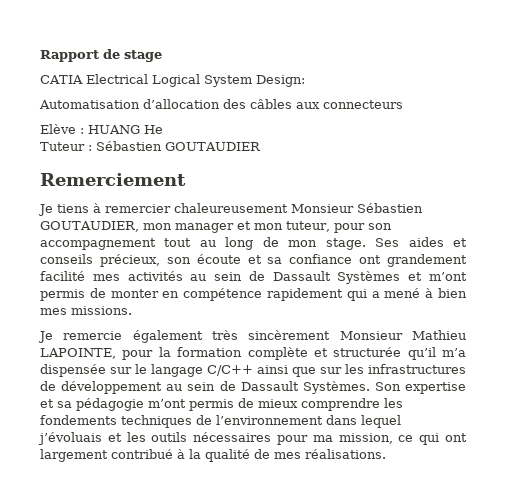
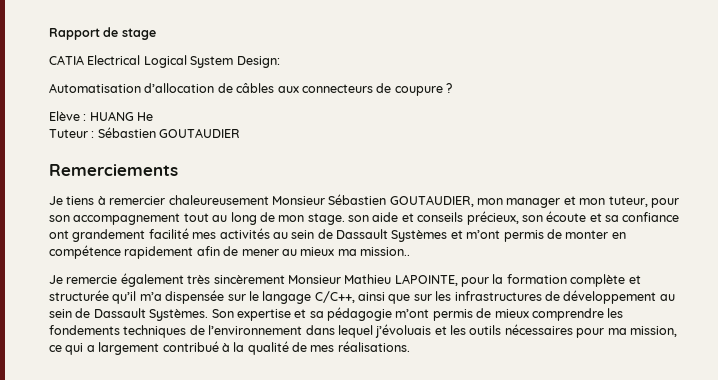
- Automatisation d’allocation des câbles aux connecteurs
+ Automatisation d’allocation de câbles aux connecteurs de coupure ?
- Remerciement
+ Remerciements
- Je tiens à remercier chaleureusement Monsieur Sébastien GOUTAUDIER, mon manager et mon tuteur, pour son accompagnement tout au long de mon stage. Ses aides et conseils précieux, son écoute et sa confiance ont grandement facilité mes activités au sein de Dassault Systèmes et m’ont permis de monter en compétence rapidement qui a mené à bien mes missions.
+ Je tiens à remercier chaleureusement Monsieur Sébastien GOUTAUDIER, mon manager et mon tuteur, pour son accompagnement tout au long de mon stage. son aide et conseils précieux, son écoute et sa confiance ont grandement facilité mes activités au sein de Dassault Systèmes et m’ont permis de monter en compétence rapidement afin de mener au mieux ma mission..
- Je remercie également très sincèrement Monsieur Mathieu LAPOINTE, pour la formation complète et structurée qu’il m’a dispensée sur le langage C/C++ ainsi que sur les infrastructures de développement au sein de Dassault Systèmes.
+ Je remercie également très sincèrement Monsieur Mathieu LAPOINTE, pour la formation complète et structurée qu’il m’a dispensée sur le langage C/C++, ainsi que sur les infrastructures de développement au sein de Dassault Systèmes.
- Son expertise et sa pédagogie m’ont permis de mieux comprendre les fondements techniques de l’environnement dans lequel j’évoluais et les outils nécessaires pour ma mission, ce qui ont largement contribué à la qualité de mes réalisations.
+ Son expertise et sa pédagogie m’ont permis de mieux comprendre les fondements techniques de l’environnement dans lequel j’évoluais et les outils nécessaires pour ma mission, ce qui a largement contribué à la qualité de mes réalisations.

